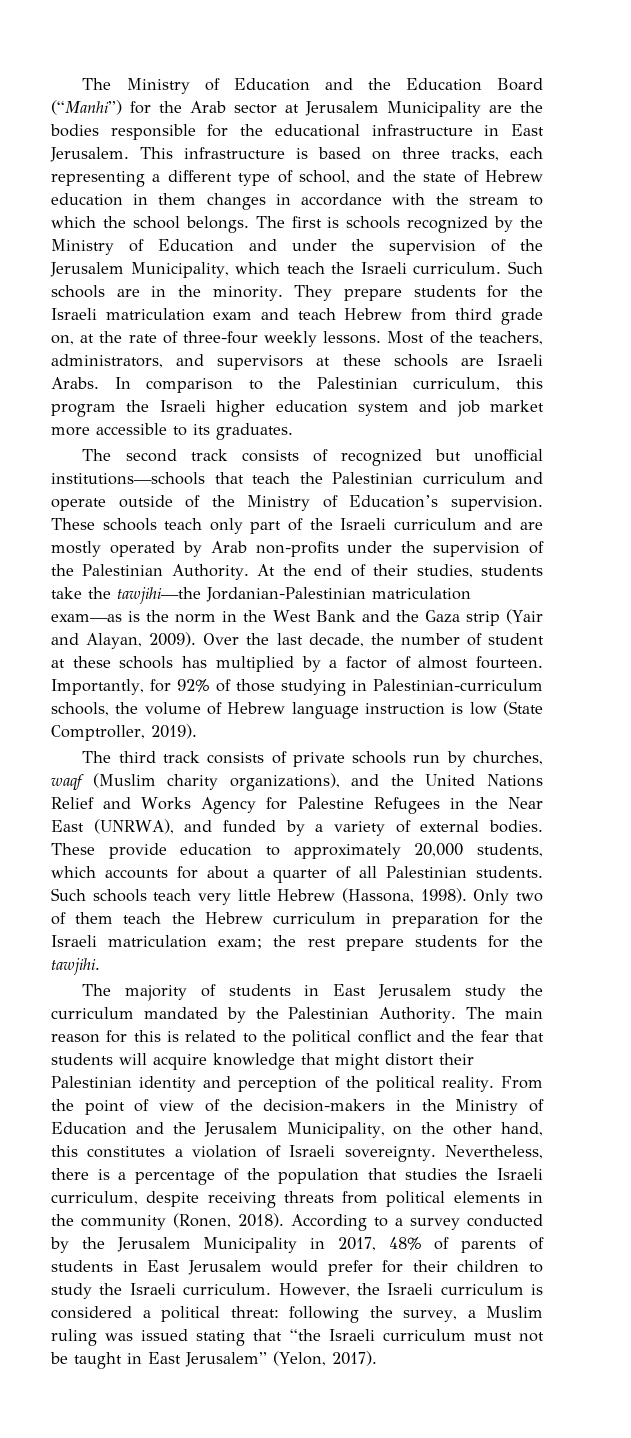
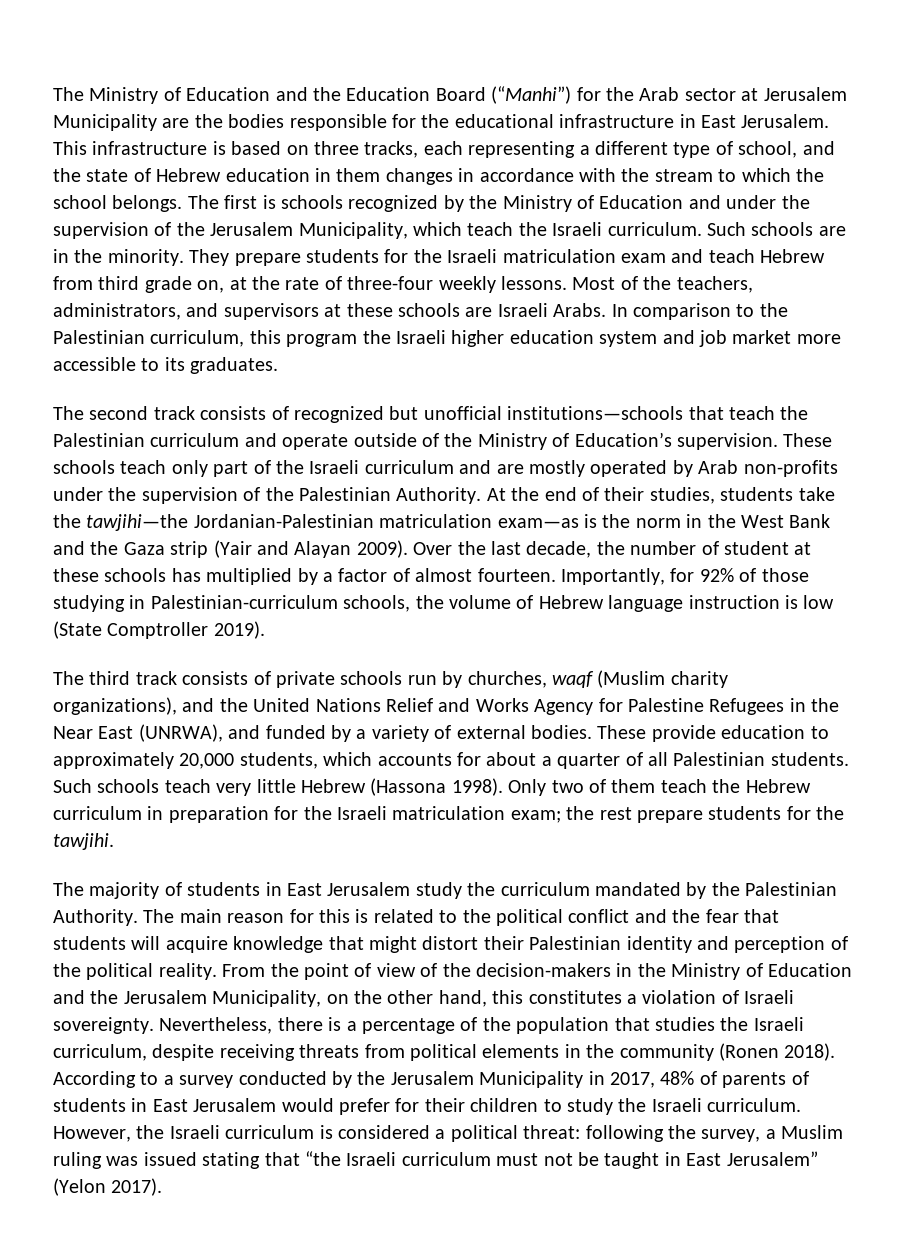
- At the end of their studies, students take the tawjihi—the Jordanian-Palestinian matriculation exam—as is the norm in the West Bank and the Gaza strip (Yair and Alayan, 2009).
+ At the end of their studies, students take the tawjihi—the Jordanian-Palestinian matriculation exam—as is the norm in the West Bank and the Gaza strip (Yair and Alayan 2009).
- Importantly, for 92% of those studying in Palestinian-curriculum schools, the volume of Hebrew language instruction is low (State Comptroller, 2019).
+ Importantly, for 92% of those studying in Palestinian-curriculum schools, the volume of Hebrew language instruction is low (State Comptroller 2019).
- Such schools teach very little Hebrew (Hassona, 1998).
+ Such schools teach very little Hebrew (Hassona 1998).
- Nevertheless, there is a percentage of the population that studies the Israeli curriculum, despite receiving threats from political elements in the community (Ronen, 2018).
+ Nevertheless, there is a percentage of the population that studies the Israeli curriculum, despite receiving threats from political elements in the community (Ronen 2018).
- However, the Israeli curriculum is considered a political threat: following the survey, a Muslim ruling was issued stating that “the Israeli curriculum must not be taught in East Jerusalem” (Yelon, 2017).
+ However, the Israeli curriculum is considered a political threat: following the survey, a Muslim ruling was issued stating that “the Israeli curriculum must not be taught in East Jerusalem” (Yelon 2017).

